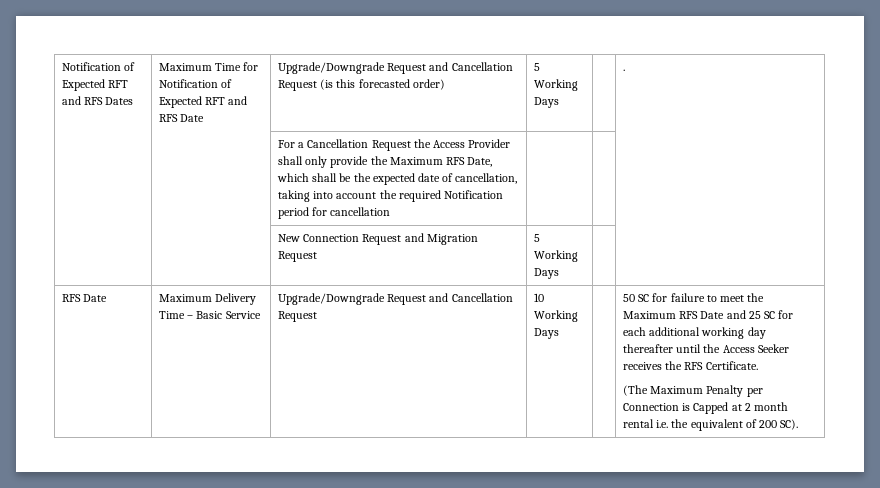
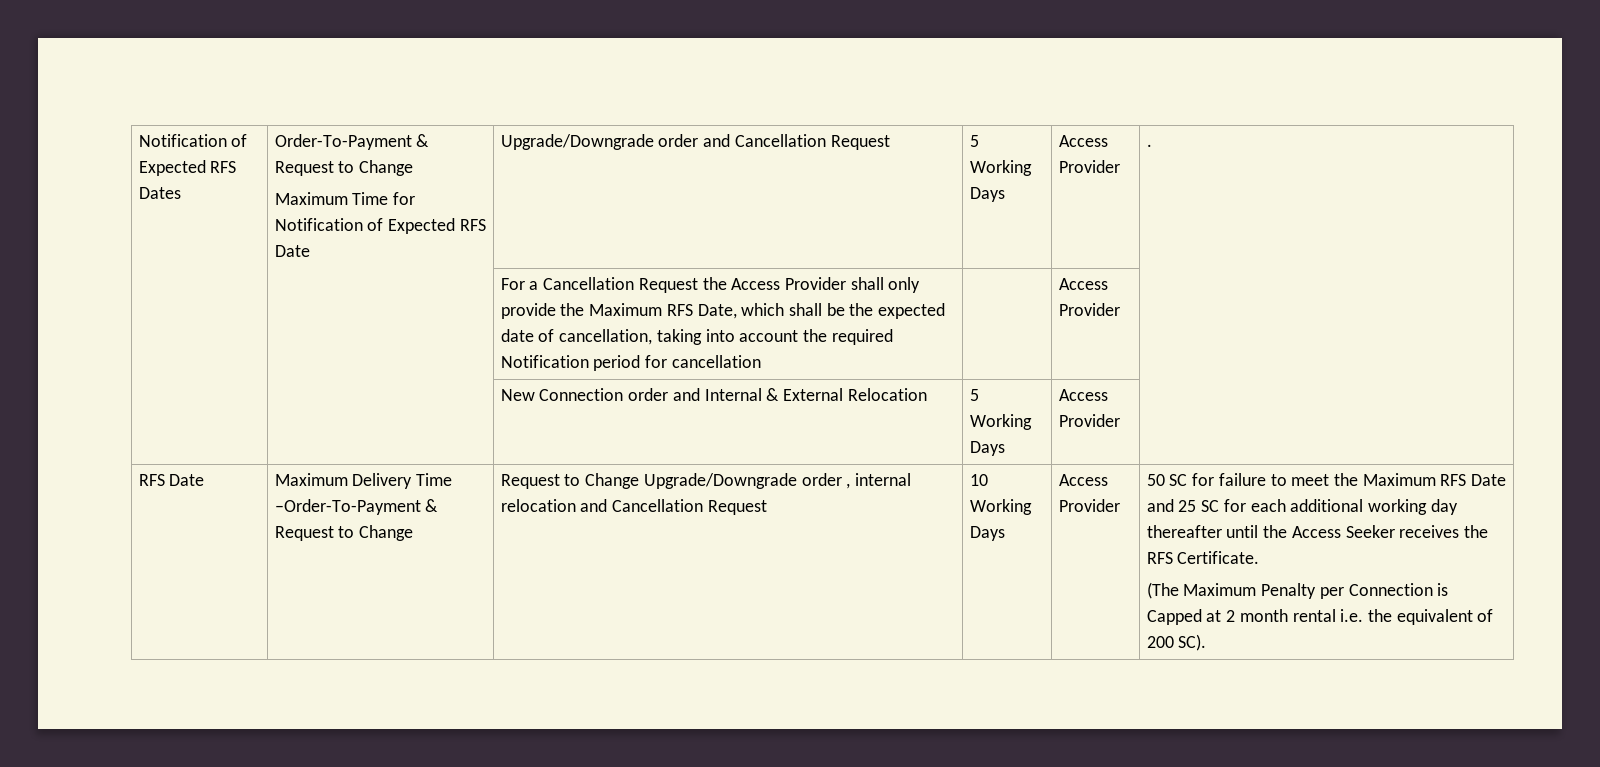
- Notification of Expected RFT and RFS Dates | Maximum Time for Notification of Expected RFT and RFS Date | Upgrade/Downgrade Request and Cancellation Request (is this forecasted order) | 5 Working Days | | .
+ Notification of Expected RFS Dates | Order-To-Payment & Request to Change
+ Maximum Time for Notification of Expected RFS Date | Upgrade/Downgrade order and Cancellation Request | 5 Working Days | Access Provider | .
- | | For a Cancellation Request the Access Provider shall only provide the Maximum RFS Date, which shall be the expected date of cancellation, taking into account the required Notification period for cancellation | | |
+ | | For a Cancellation Request the Access Provider shall only provide the Maximum RFS Date, which shall be the expected date of cancellation, taking into account the required Notification period for cancellation | | Access Provider |
- | | New Connection Request and Migration Request | 5 Working Days | |
+ | | New Connection order and Internal & External Relocation | 5 Working Days | Access Provider |
- Maximum Delivery Time – Basic Service | Upgrade/Downgrade Request and Cancellation Request
+ Maximum Delivery Time –Order-To-Payment & Request to Change | Request to Change Upgrade/Downgrade order , internal relocation and Cancellation Request
- 10 Working Days
+ 10 Working Days | Access Provider

